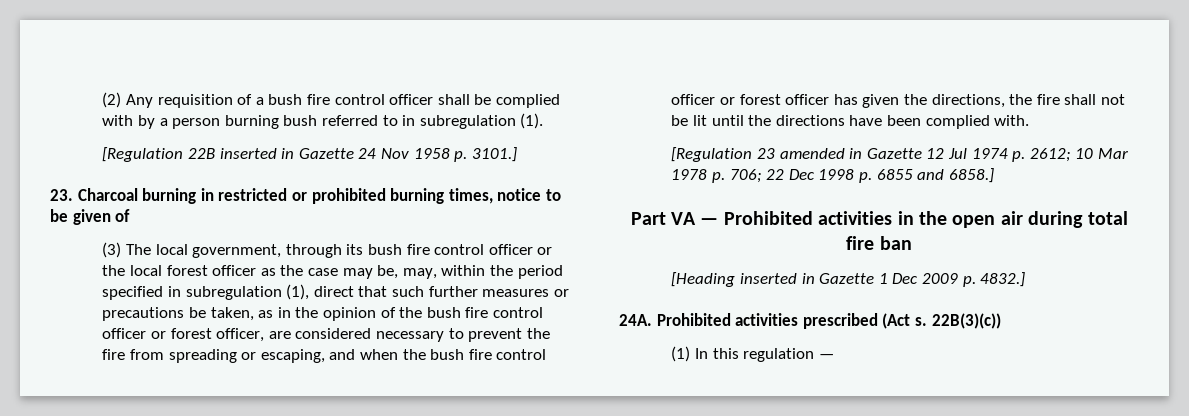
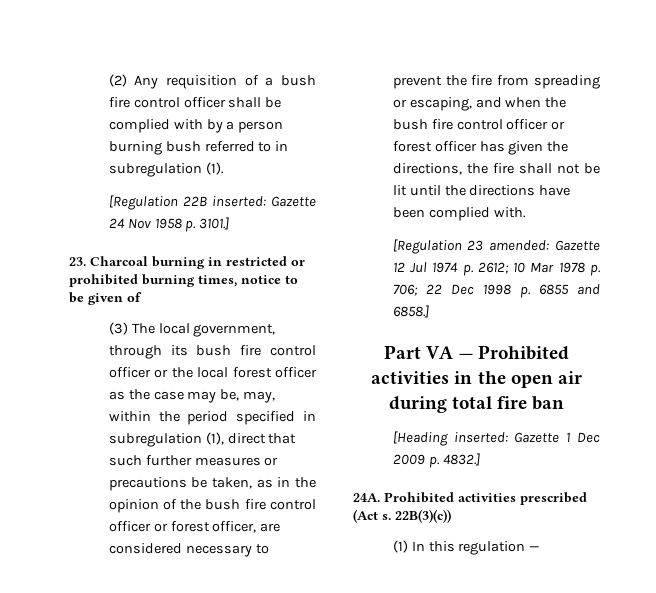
- [Regulation 22B inserted in Gazette 24 Nov 1958 p. 3101.]
+ [Regulation 22B inserted: Gazette 24 Nov 1958 p. 3101.]
- [Regulation 23 amended in Gazette 12 Jul 1974 p. 2612; 10 Mar 1978 p. 706; 22 Dec 1998 p. 6855 and 6858.]
+ [Regulation 23 amended: Gazette 12 Jul 1974 p. 2612; 10 Mar 1978 p. 706; 22 Dec 1998 p. 6855 and 6858.]
- [Heading inserted in Gazette 1 Dec 2009 p. 4832.]
+ [Heading inserted: Gazette 1 Dec 2009 p. 4832.]

